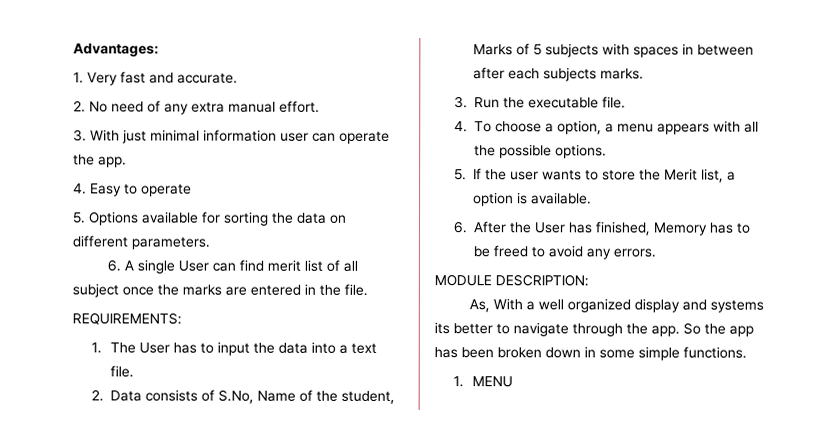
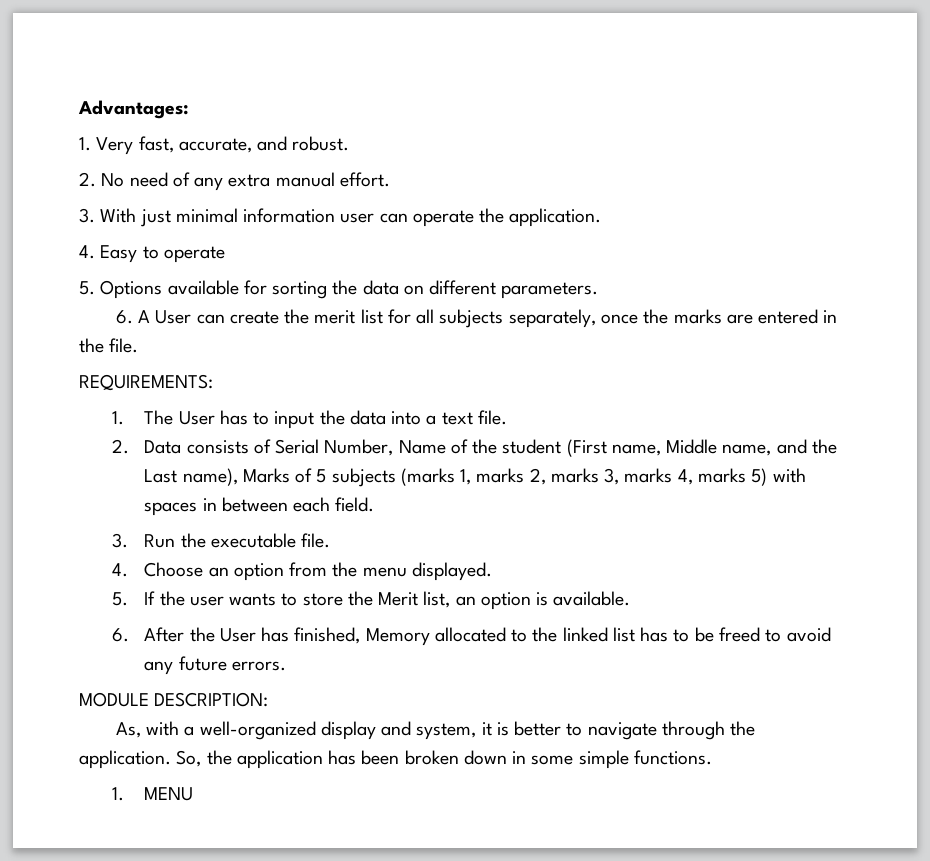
- 1. Very fast and accurate.
+ 1. Very fast, accurate, and robust.
- 3. With just minimal information user can operate the app.
+ 3. With just minimal information user can operate the application.
- 6. A single User can find merit list of all subject once the marks are entered in the file.
+ 6. A User can create the merit list for all subjects separately, once the marks are entered in the file.
- 2. Data consists of S.No, Name of the student, Marks of 5 subjects with spaces in between after each subjects marks.
+ 2. Data consists of Serial Number, Name of the student (First name, Middle name, and the Last name), Marks of 5 subjects (marks 1, marks 2, marks 3, marks 4, marks 5) with spaces in between each field.
- 4. To choose a option, a menu appears with all the possible options.
+ 4. Choose an option from the menu displayed.
- 5. If the user wants to store the Merit list, a option is available.
+ 5. If the user wants to store the Merit list, an option is available.
- 6. After the User has finished, Memory has to be freed to avoid any errors.
+ 6. After the User has finished, Memory allocated to the linked list has to be freed to avoid any future errors.
- As, With a well organized display and systems its better to navigate through the app. So the app has been broken down in some simple functions.
+ As, with a well-organized display and system, it is better to navigate through the application. So, the application has been broken down in some simple functions.

